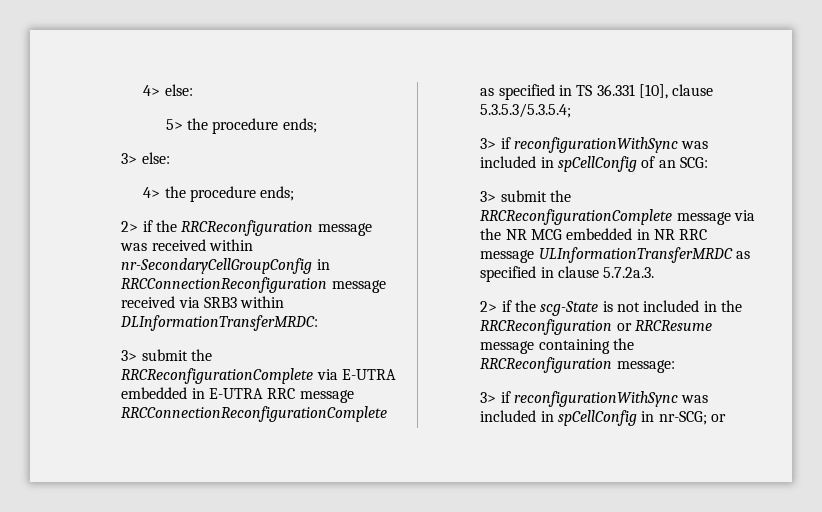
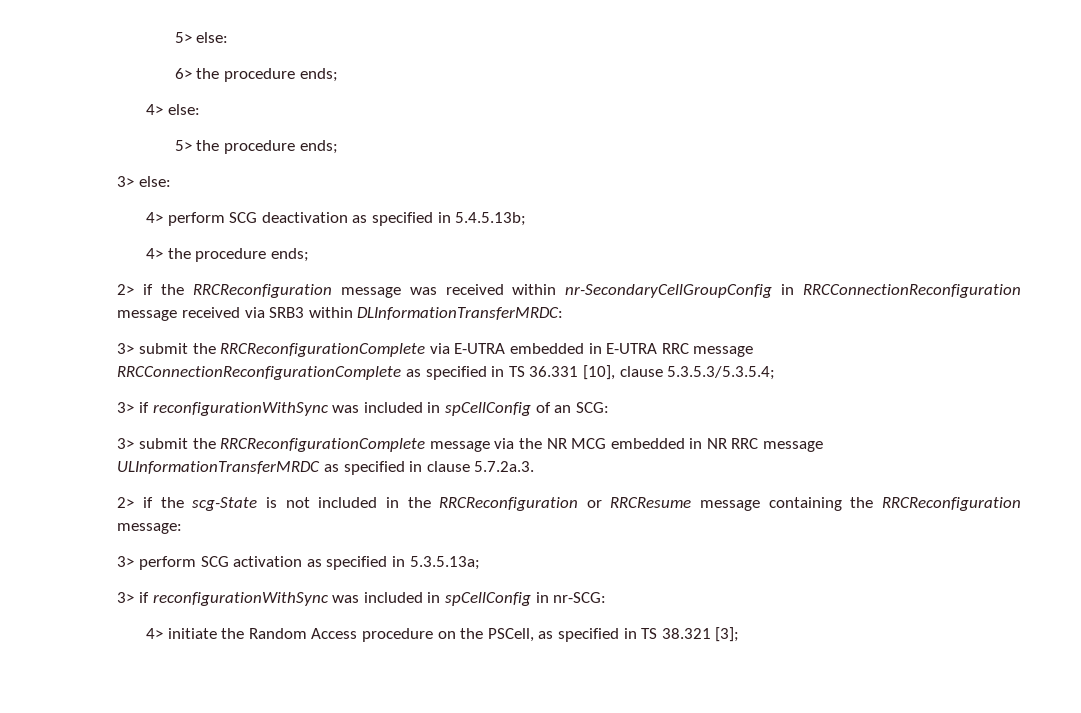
+ 5> else:
+ 6> the procedure ends;
+ 4> perform SCG deactivation as specified in 5.4.5.13b;
+ 3> perform SCG activation as specified in 5.3.5.13a;
- 3> if reconfigurationWithSync was included in spCellConfig in nr-SCG; or
+ 3> if reconfigurationWithSync was included in spCellConfig in nr-SCG:
+ 4> initiate the Random Access procedure on the PSCell, as specified in TS 38.321 [3];

